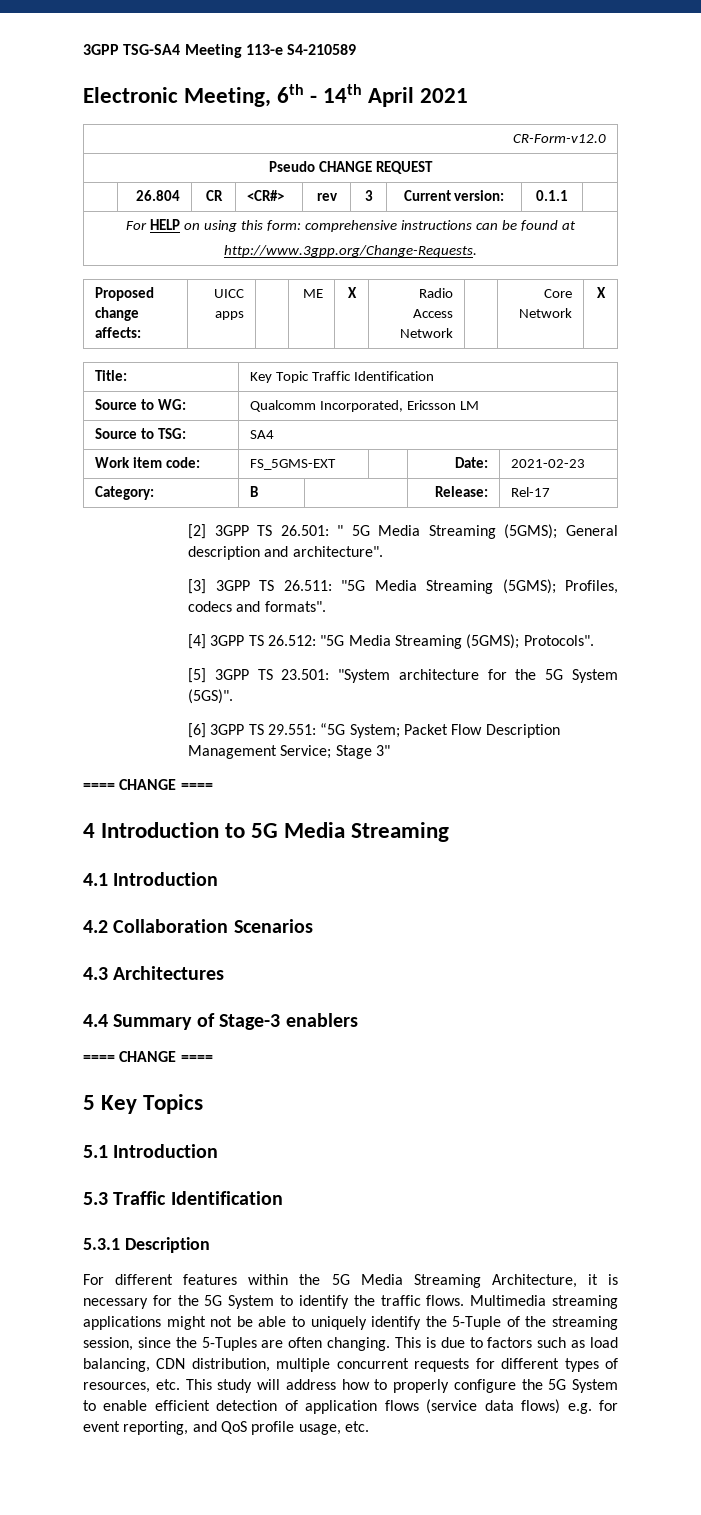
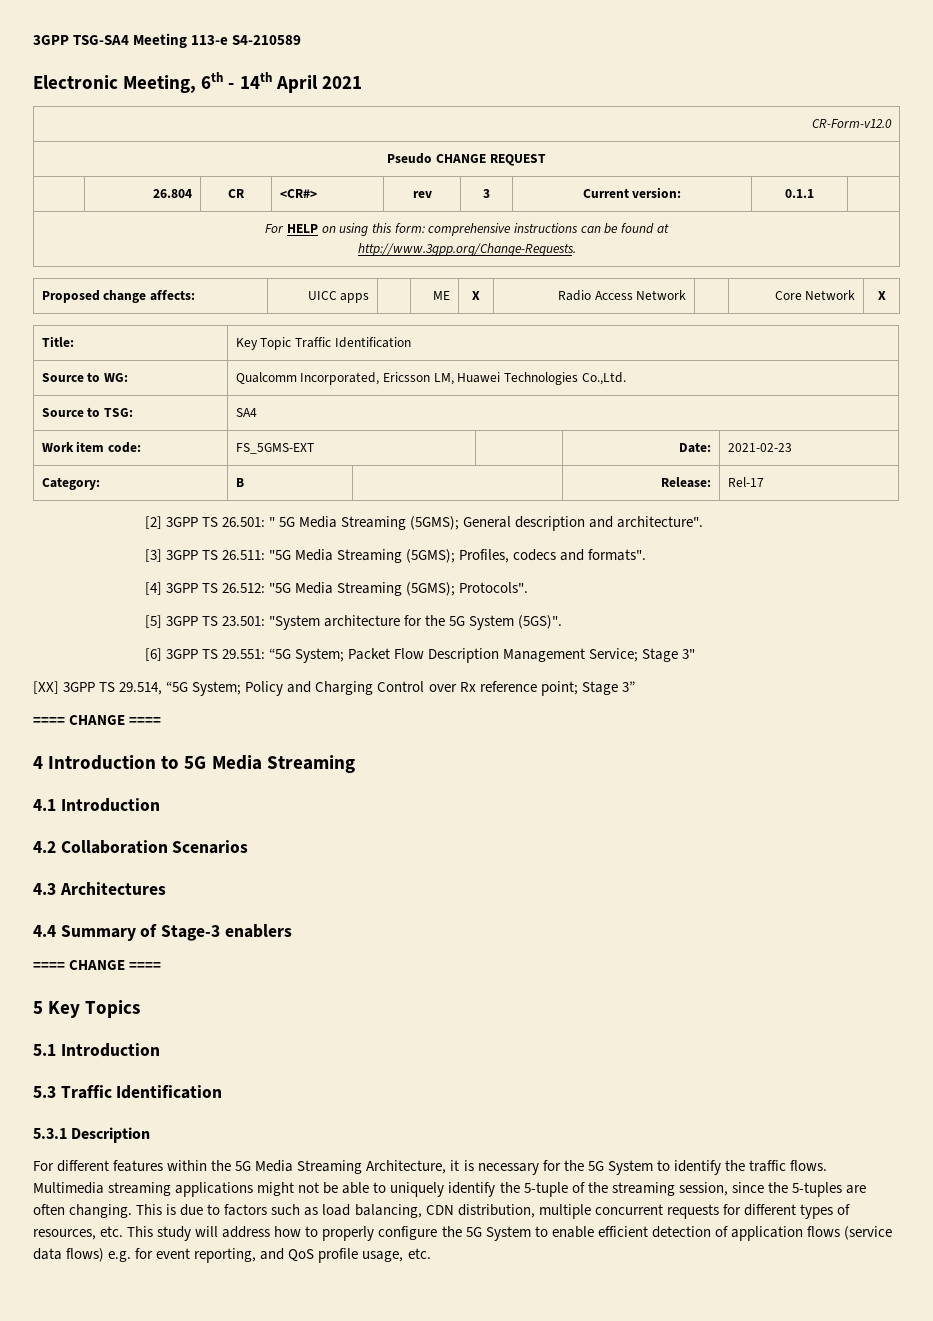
- Source to WG: | Qualcomm Incorporated, Ericsson LM
+ Source to WG: | Qualcomm Incorporated, Ericsson LM, Huawei Technologies Co.,Ltd.
+ [XX] 3GPP TS 29.514, “5G System; Policy and Charging Control over Rx reference point; Stage 3”
- Multimedia streaming applications might not be able to uniquely identify the 5-Tuple of the streaming session, since the 5-Tuples are often changing.
+ Multimedia streaming applications might not be able to uniquely identify the 5-tuple of the streaming session, since the 5-tuples are often changing.

